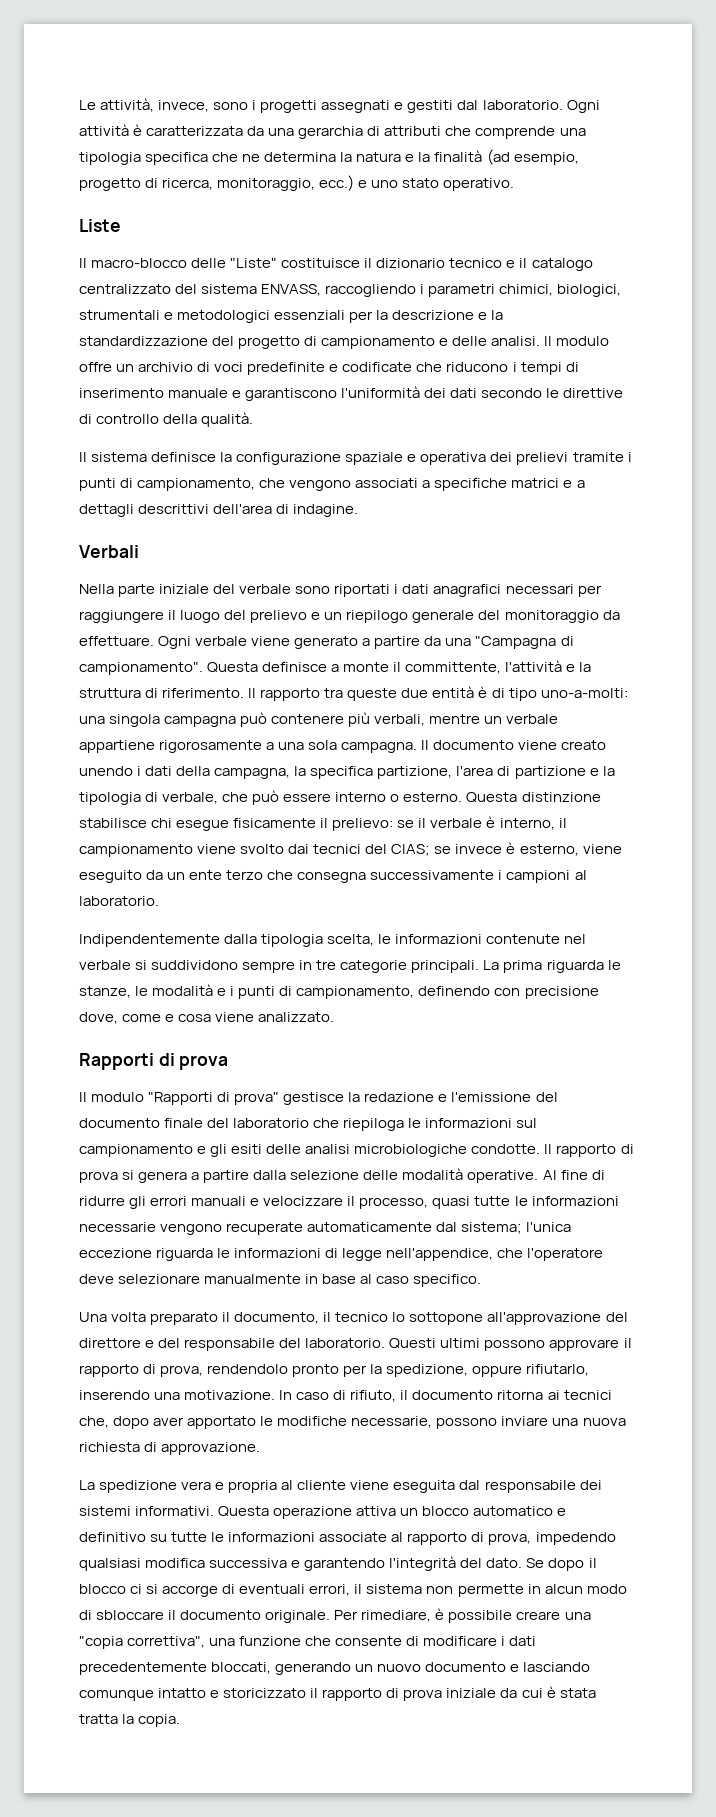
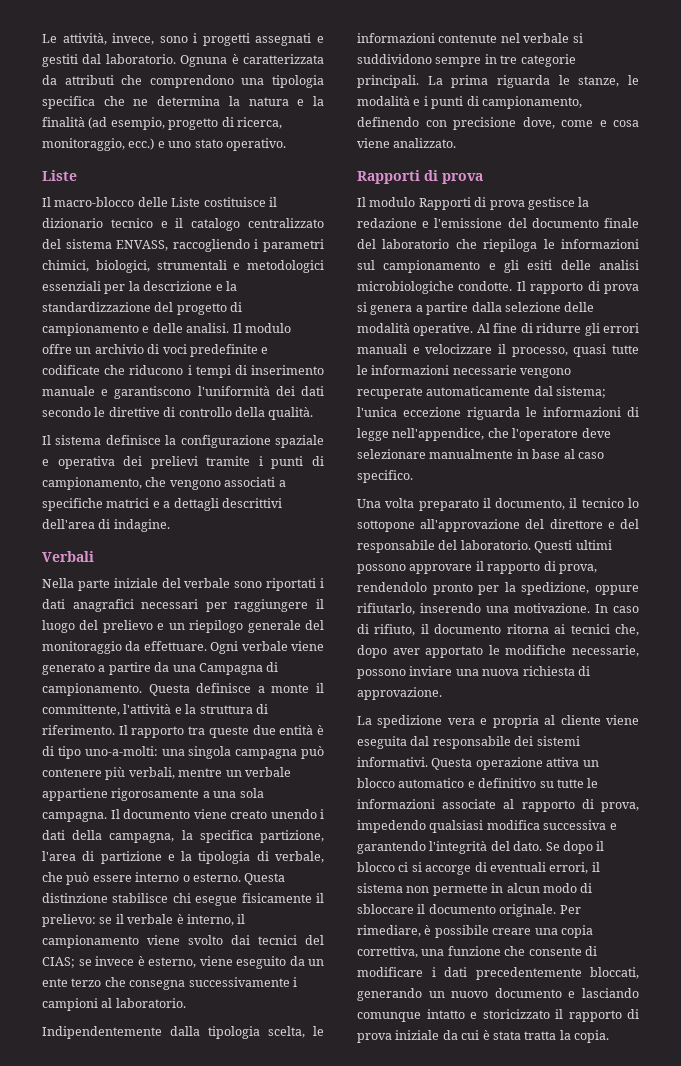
- Ogni attività è caratterizzata da una gerarchia di attributi che comprende una tipologia specifica che ne determina la natura e la finalità (ad esempio, progetto di ricerca, monitoraggio, ecc.) e uno stato operativo.
+ Ognuna è caratterizzata da attributi che comprendono una tipologia specifica che ne determina la natura e la finalità (ad esempio, progetto di ricerca, monitoraggio, ecc.) e uno stato operativo.
- Il macro-blocco delle "Liste" costituisce il dizionario tecnico e il catalogo centralizzato del sistema ENVASS, raccogliendo i parametri chimici, biologici, strumentali e metodologici essenziali per la descrizione e la standardizzazione del progetto di campionamento e delle analisi.
+ Il macro-blocco delle Liste costituisce il dizionario tecnico e il catalogo centralizzato del sistema ENVASS, raccogliendo i parametri chimici, biologici, strumentali e metodologici essenziali per la descrizione e la standardizzazione del progetto di campionamento e delle analisi.
- Ogni verbale viene generato a partire da una "Campagna di campionamento".
+ Ogni verbale viene generato a partire da una Campagna di campionamento.
- Il modulo "Rapporti di prova" gestisce la redazione e l'emissione del documento finale del laboratorio che riepiloga le informazioni sul campionamento e gli esiti delle analisi microbiologiche condotte.
+ Il modulo Rapporti di prova gestisce la redazione e l'emissione del documento finale del laboratorio che riepiloga le informazioni sul campionamento e gli esiti delle analisi microbiologiche condotte.
- Per rimediare, è possibile creare una "copia correttiva", una funzione che consente di modificare i dati precedentemente bloccati, generando un nuovo documento e lasciando comunque intatto e storicizzato il rapporto di prova iniziale da cui è stata tratta la copia.
+ Per rimediare, è possibile creare una copia correttiva, una funzione che consente di modificare i dati precedentemente bloccati, generando un nuovo documento e lasciando comunque intatto e storicizzato il rapporto di prova iniziale da cui è stata tratta la copia.

